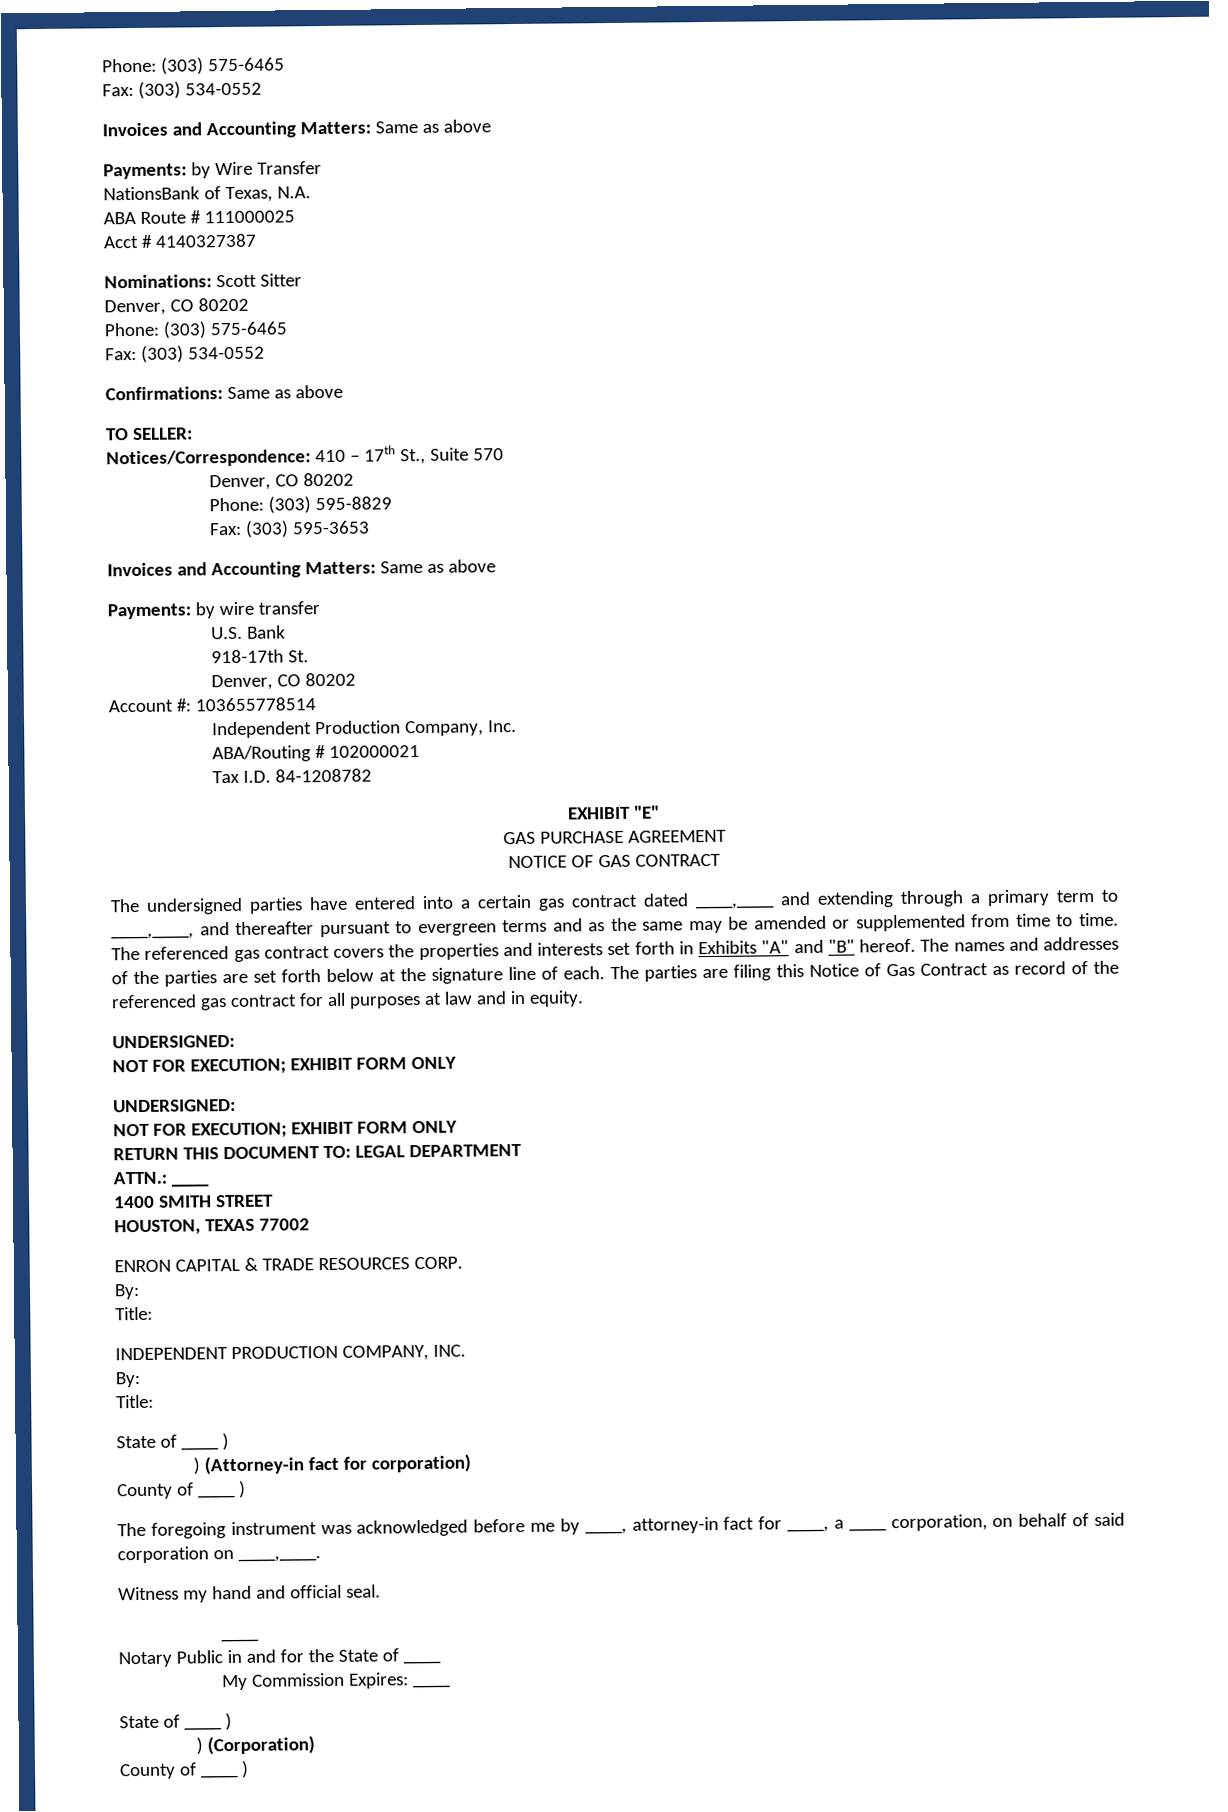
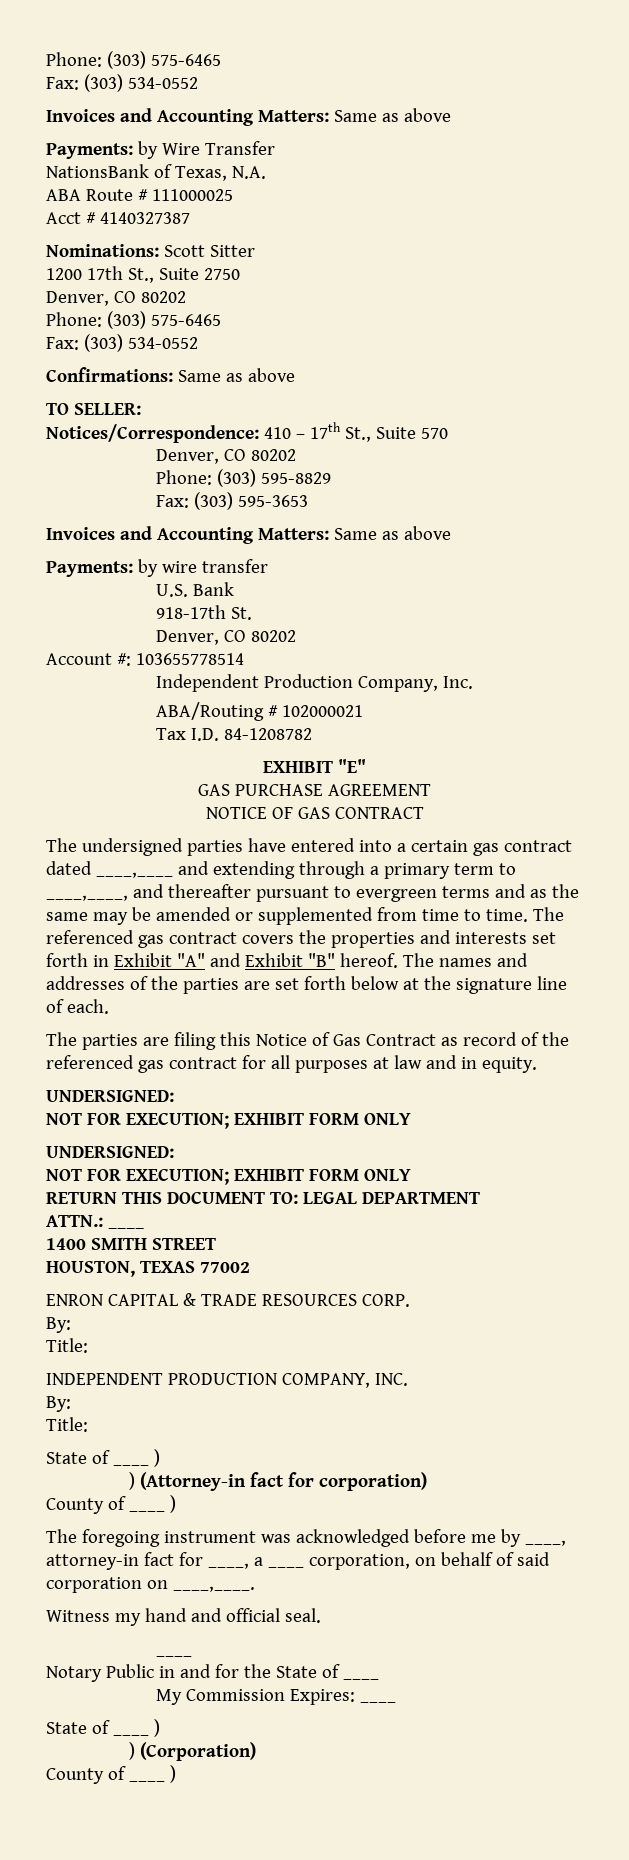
+ 1200 17th St., Suite 2750
- The referenced gas contract covers the properties and interests set forth in Exhibits "A" and "B" hereof.
+ The referenced gas contract covers the properties and interests set forth in Exhibit "A" and Exhibit "B" hereof.
- The names and addresses of the parties are set forth below at the signature line of each. The parties are filing this Notice of Gas Contract as record of the referenced gas contract for all purposes at law and in equity.
+ The names and addresses of the parties are set forth below at the signature line of each.
+ The parties are filing this Notice of Gas Contract as record of the referenced gas contract for all purposes at law and in equity.

